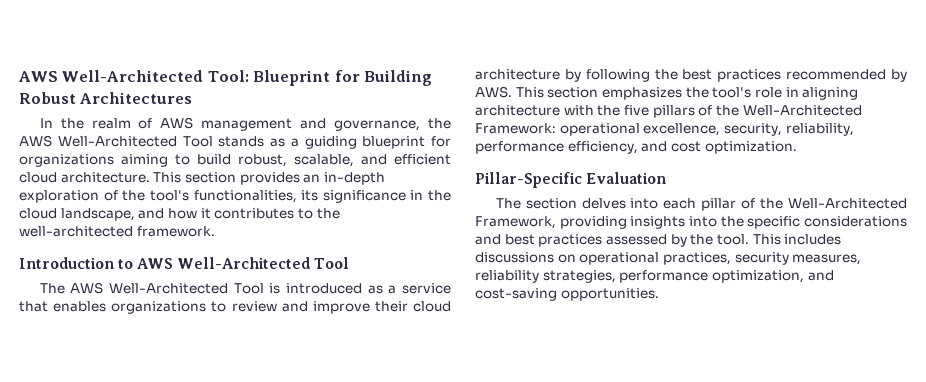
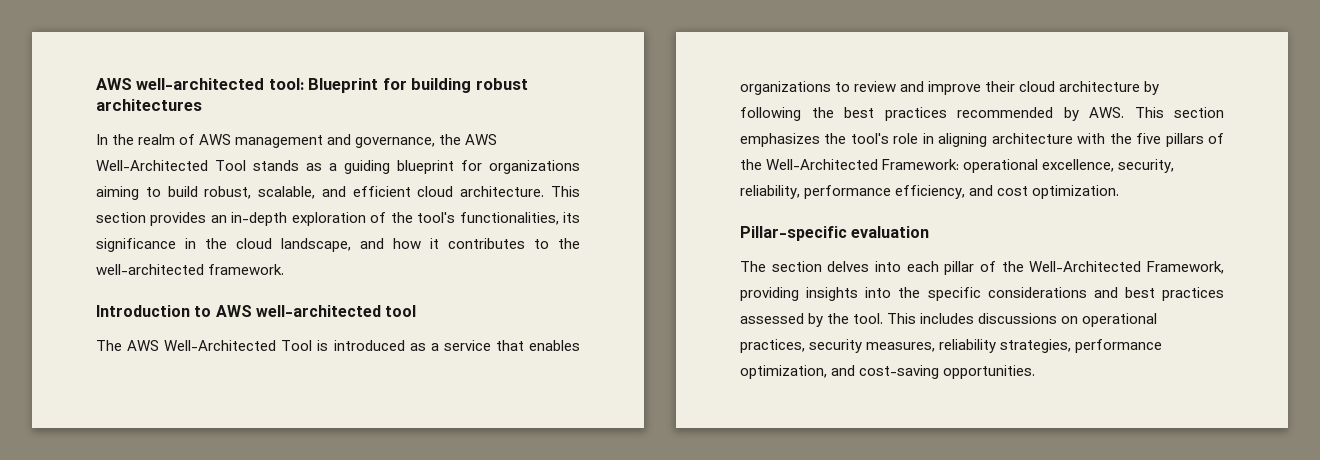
- AWS Well-Architected Tool: Blueprint for Building Robust Architectures
+ AWS well-architected tool: Blueprint for building robust architectures
- Introduction to AWS Well-Architected Tool
+ Introduction to AWS well-architected tool
- Pillar-Specific Evaluation
+ Pillar-specific evaluation

